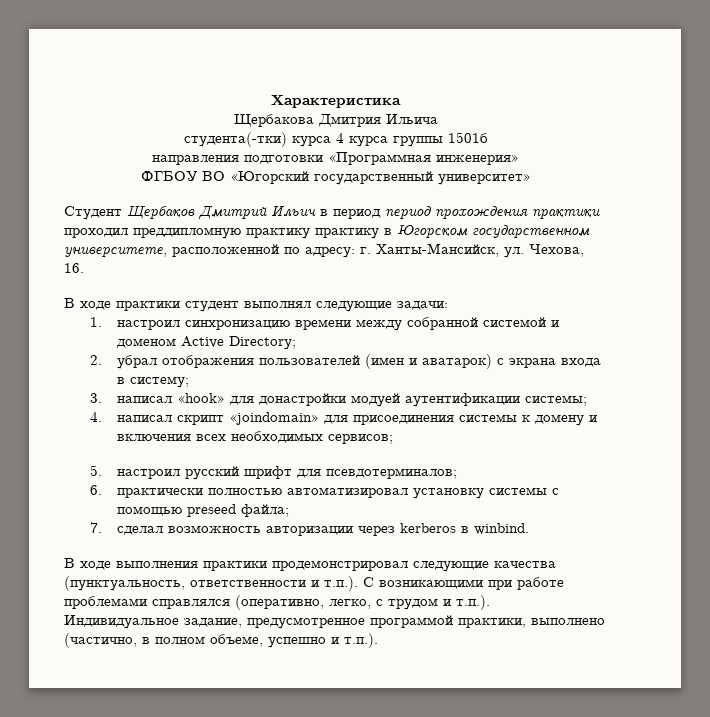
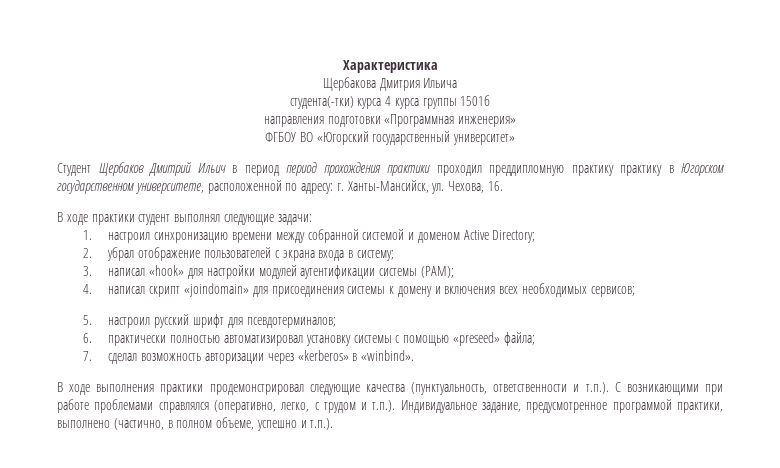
- 2. убрал отображения пользователей (имен и аватарок) с экрана входа в систему;
+ 2. убрал отображение пользователей с экрана входа в систему;
- 3. написал «hook» для донастройки модуей аутентификации системы;
+ 3. написал «hook» для настройки модулей аутентификации системы (PAM);
- 6. практически полностью автоматизировал установку системы с помощью preseed файла;
+ 6. практически полностью автоматизировал установку системы с помощью «preseed» файла;
- 7. сделал возможность авторизации через kerberos в winbind.
+ 7. сделал возможность авторизации через «kerberos» в «winbind».

